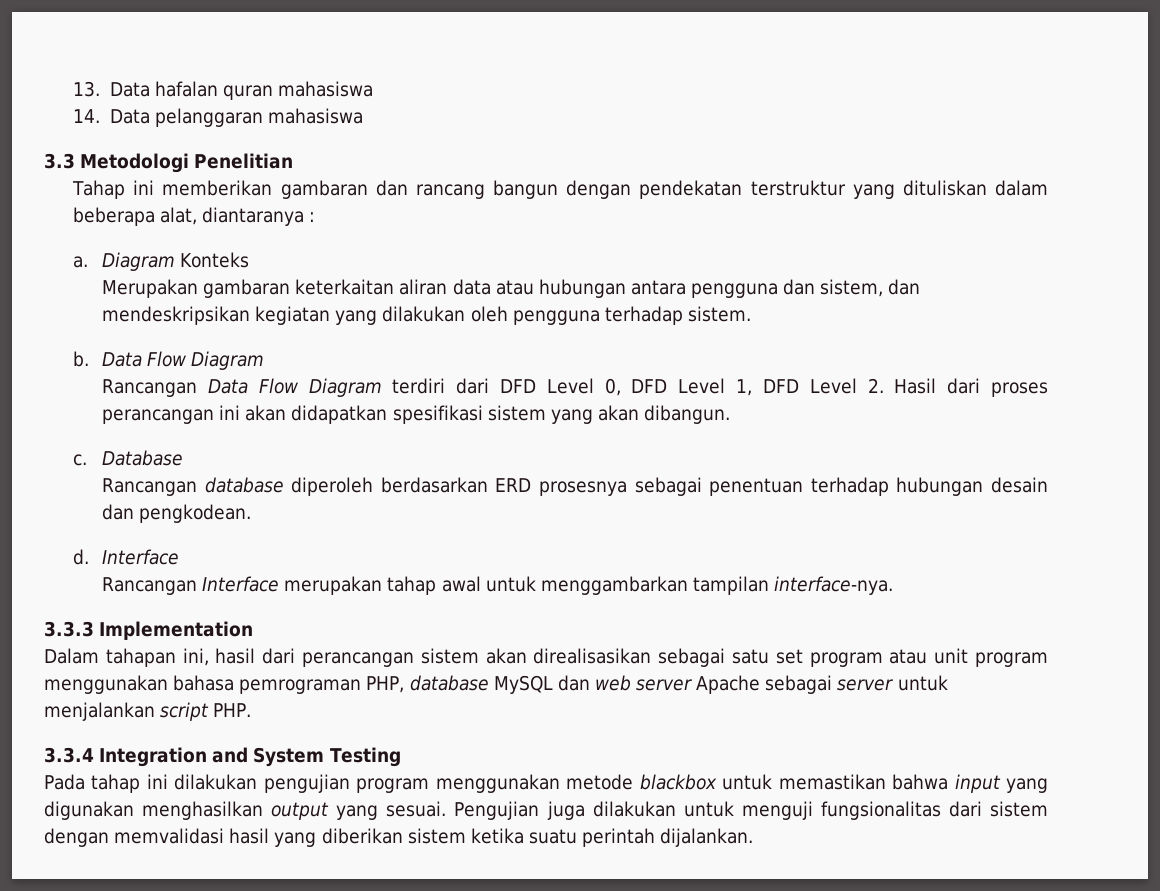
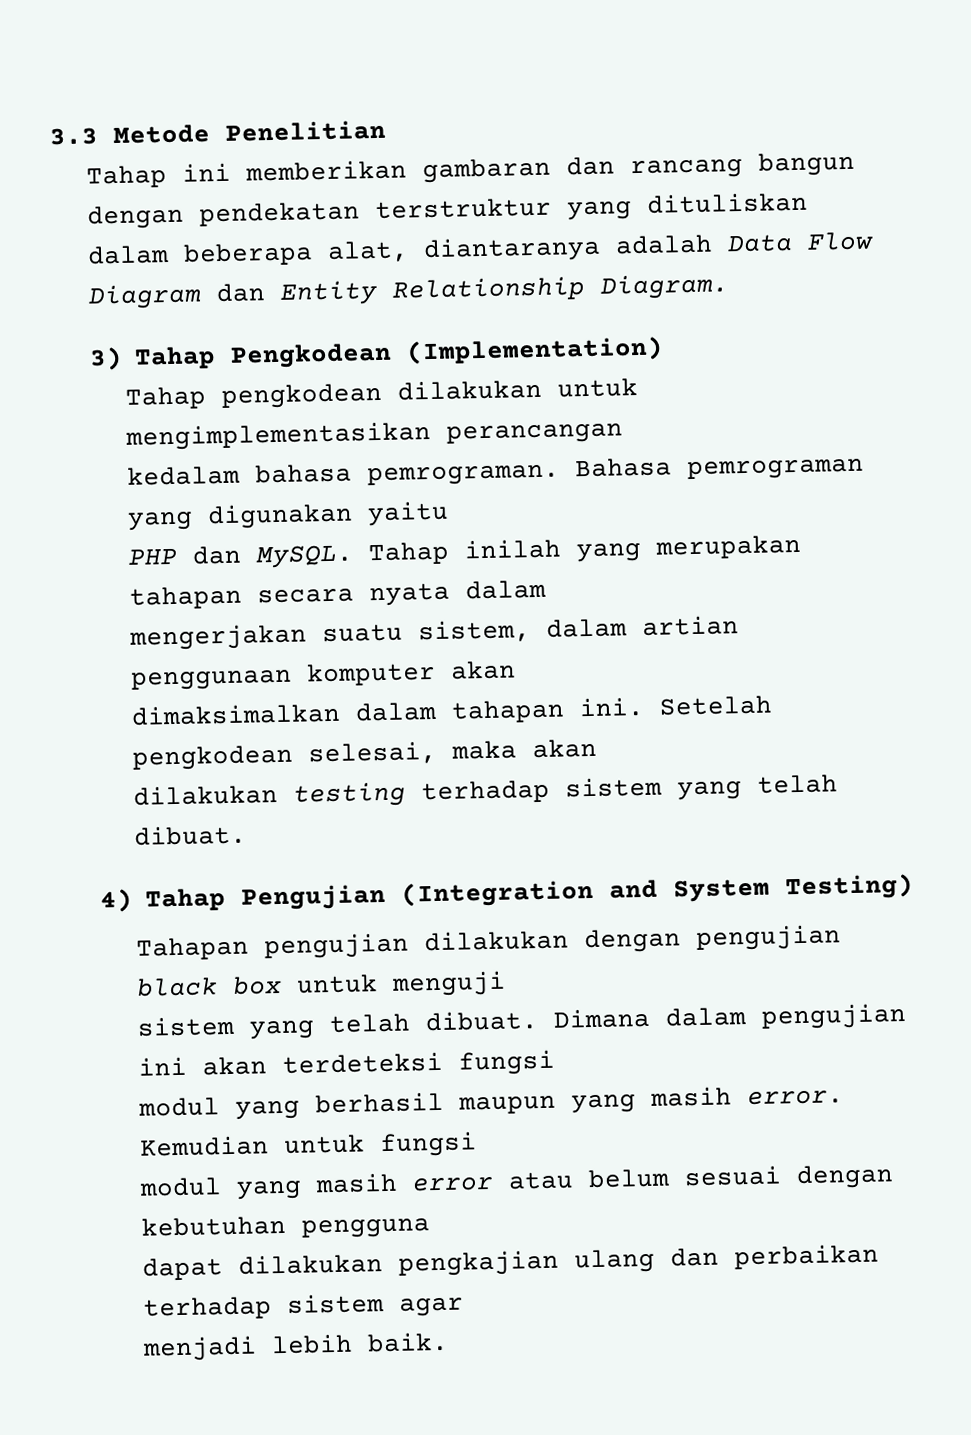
- 13. Data hafalan quran mahasiswa
- 14. Data pelanggaran mahasiswa
- 3.3 Metodologi Penelitian
+ 3.3 Metode Penelitian
- Tahap ini memberikan gambaran dan rancang bangun dengan pendekatan terstruktur yang dituliskan dalam beberapa alat, diantaranya :
- a. Diagram Konteks
- Merupakan gambaran keterkaitan aliran data atau hubungan antara pengguna dan sistem, dan mendeskripsikan kegiatan yang dilakukan oleh pengguna terhadap sistem.
- b. Data Flow Diagram
- Rancangan Data Flow Diagram terdiri dari DFD Level 0, DFD Level 1, DFD Level 2. Hasil dari proses perancangan ini akan didapatkan spesifikasi sistem yang akan dibangun.
- c. Database
- Rancangan database diperoleh berdasarkan ERD prosesnya sebagai penentuan terhadap hubungan desain dan pengkodean.
- d. Interface
- Rancangan Interface merupakan tahap awal untuk menggambarkan tampilan interface-nya.
- 3.3.3 Implementation
- Dalam tahapan ini, hasil dari perancangan sistem akan direalisasikan sebagai satu set program atau unit program menggunakan bahasa pemrograman PHP, database MySQL dan web server Apache sebagai server untuk menjalankan script PHP.
- 3.3.4 Integration and System Testing
- Pada tahap ini dilakukan pengujian program menggunakan metode blackbox untuk memastikan bahwa input yang digunakan menghasilkan output yang sesuai. Pengujian juga dilakukan untuk menguji fungsionalitas dari sistem dengan memvalidasi hasil yang diberikan sistem ketika suatu perintah dijalankan.
+ Tahap ini memberikan gambaran dan rancang bangun dengan pendekatan terstruktur yang dituliskan dalam beberapa alat, diantaranya adalah Data Flow Diagram dan Entity Relationship Diagram.
+ 3) Tahap Pengkodean (Implementation)
+ Tahap pengkodean dilakukan untuk mengimplementasikan perancangan
+ kedalam bahasa pemrograman. Bahasa pemrograman yang digunakan yaitu
+ PHP dan MySQL. Tahap inilah yang merupakan tahapan secara nyata dalam
+ mengerjakan suatu sistem, dalam artian penggunaan komputer akan
+ dimaksimalkan dalam tahapan ini. Setelah pengkodean selesai, maka akan
+ dilakukan testing terhadap sistem yang telah dibuat.
+ 4) Tahap Pengujian (Integration and System Testing)
+ Tahapan pengujian dilakukan dengan pengujian black box untuk menguji
+ sistem yang telah dibuat. Dimana dalam pengujian ini akan terdeteksi fungsi
+ modul yang berhasil maupun yang masih error. Kemudian untuk fungsi
+ modul yang masih error atau belum sesuai dengan kebutuhan pengguna
+ dapat dilakukan pengkajian ulang dan perbaikan terhadap sistem agar
+ menjadi lebih baik.

